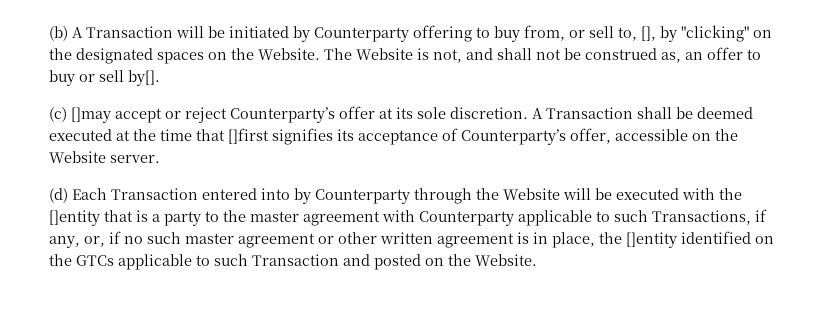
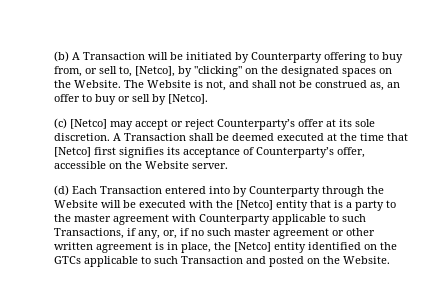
- (b) A Transaction will be initiated by Counterparty offering to buy from, or sell to, [], by "clicking" on the designated spaces on the Website.
+ (b) A Transaction will be initiated by Counterparty offering to buy from, or sell to, [Netco], by "clicking" on the designated spaces on the Website.
- The Website is not, and shall not be construed as, an offer to buy or sell by[].
+ The Website is not, and shall not be construed as, an offer to buy or sell by [Netco].
- (c) []may accept or reject Counterparty’s offer at its sole discretion.
+ (c) [Netco] may accept or reject Counterparty’s offer at its sole discretion.
- A Transaction shall be deemed executed at the time that []first signifies its acceptance of Counterparty’s offer, accessible on the Website server.
+ A Transaction shall be deemed executed at the time that [Netco] first signifies its acceptance of Counterparty’s offer, accessible on the Website server.
- (d) Each Transaction entered into by Counterparty through the Website will be executed with the []entity that is a party to the master agreement with Counterparty applicable to such Transactions, if any, or, if no such master agreement or other written agreement is in place, the []entity identified on the GTCs applicable to such Transaction and posted on the Website.
+ (d) Each Transaction entered into by Counterparty through the Website will be executed with the [Netco] entity that is a party to the master agreement with Counterparty applicable to such Transactions, if any, or, if no such master agreement or other written agreement is in place, the [Netco] entity identified on the GTCs applicable to such Transaction and posted on the Website.

